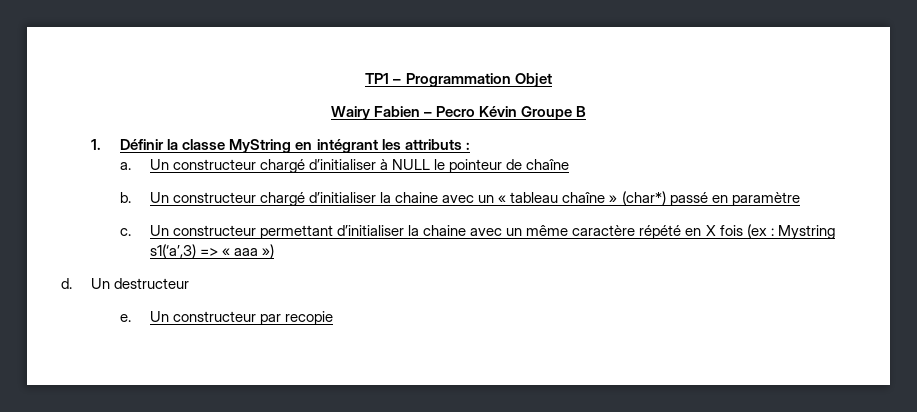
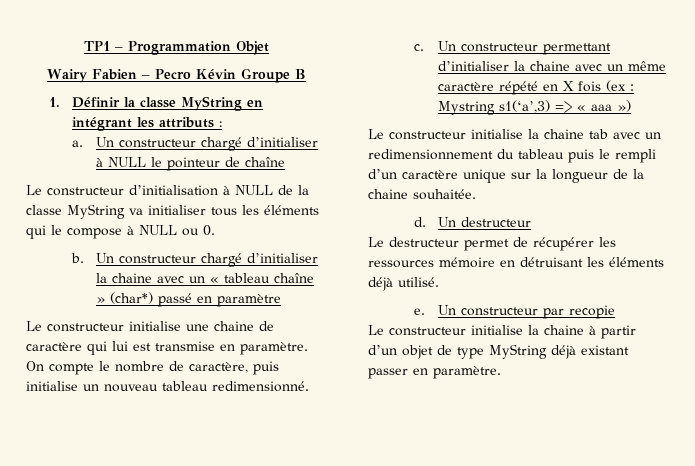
+ Le constructeur d’initialisation à NULL de la classe MyString va initialiser tous les éléments qui le compose à NULL ou 0.
+ Le constructeur initialise une chaine de caractère qui lui est transmise en paramètre. On compte le nombre de caractère, puis initialise un nouveau tableau redimensionné.
+ Le constructeur initialise la chaine tab avec un redimensionnement du tableau puis le rempli d’un caractère unique sur la longueur de la chaine souhaitée.
  d. Un destructeur
+ Le destructeur permet de récupérer les ressources mémoire en détruisant les éléments déjà utilisé.
+ Le constructeur initialise la chaine à partir d’un objet de type MyString déjà existant passer en paramètre.

